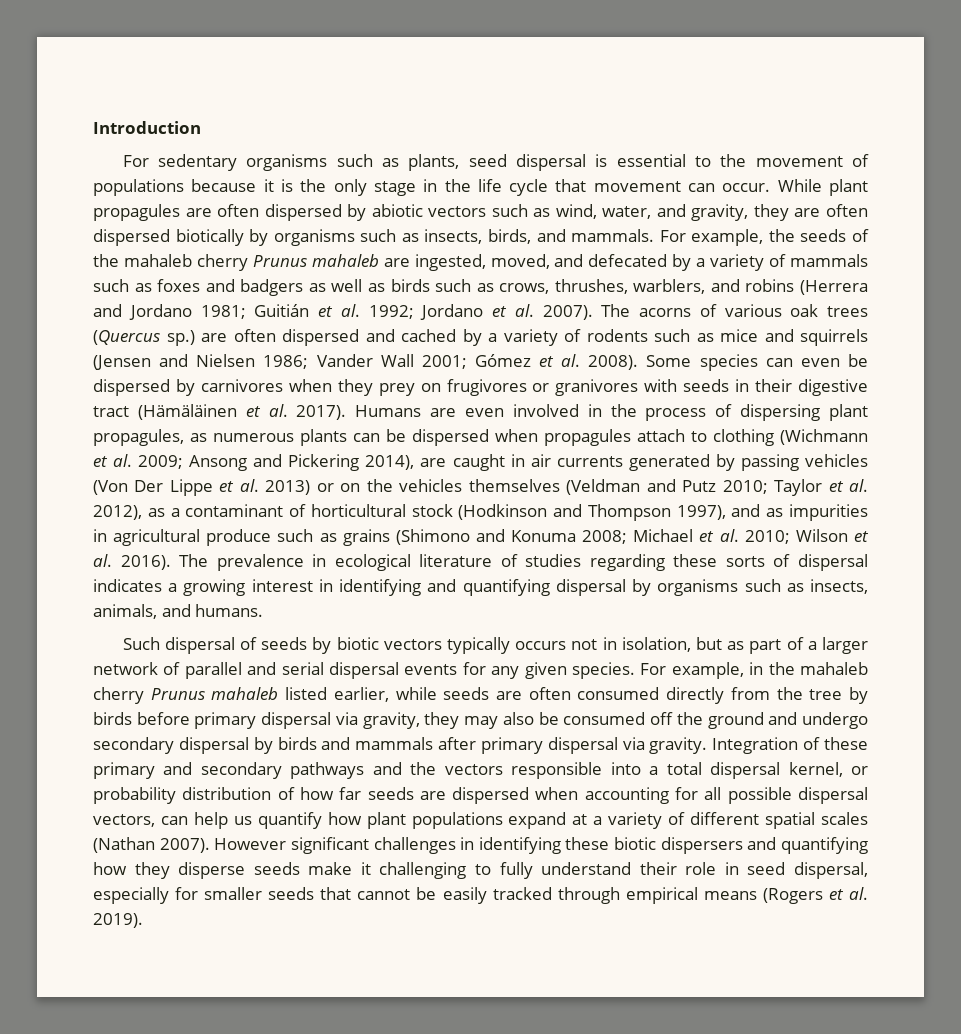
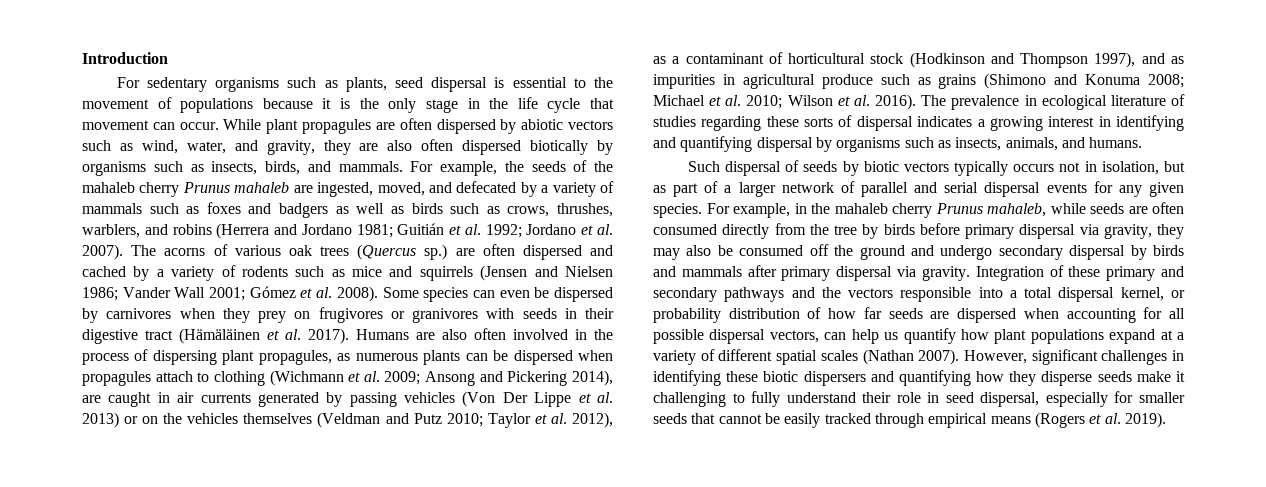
- While plant propagules are often dispersed by abiotic vectors such as wind, water, and gravity, they are often dispersed biotically by organisms such as insects, birds, and mammals.
+ While plant propagules are often dispersed by abiotic vectors such as wind, water, and gravity, they are also often dispersed biotically by organisms such as insects, birds, and mammals.
- Humans are even involved in the process of dispersing plant propagules, as numerous plants can be dispersed when propagules attach to clothing (Wichmann et al. 2009;
+ Humans are also often involved in the process of dispersing plant propagules, as numerous plants can be dispersed when propagules attach to clothing (Wichmann et al. 2009;
- For example, in the mahaleb cherry Prunus mahaleb listed earlier, while seeds are often consumed directly from the tree by birds before primary dispersal via gravity, they may also be consumed off the ground and undergo secondary dispersal by birds and mammals after primary dispersal via gravity.
+ For example, in the mahaleb cherry Prunus mahaleb, while seeds are often consumed directly from the tree by birds before primary dispersal via gravity, they may also be consumed off the ground and undergo secondary dispersal by birds and mammals after primary dispersal via gravity.
- However significant challenges in identifying these biotic dispersers and quantifying how they disperse seeds make it challenging to fully understand their role in seed dispersal, especially for smaller seeds that cannot be easily tracked through empirical means (Rogers et al. 2019).
+ However, significant challenges in identifying these biotic dispersers and quantifying how they disperse seeds make it challenging to fully understand their role in seed dispersal, especially for smaller seeds that cannot be easily tracked through empirical means (Rogers et al. 2019).

